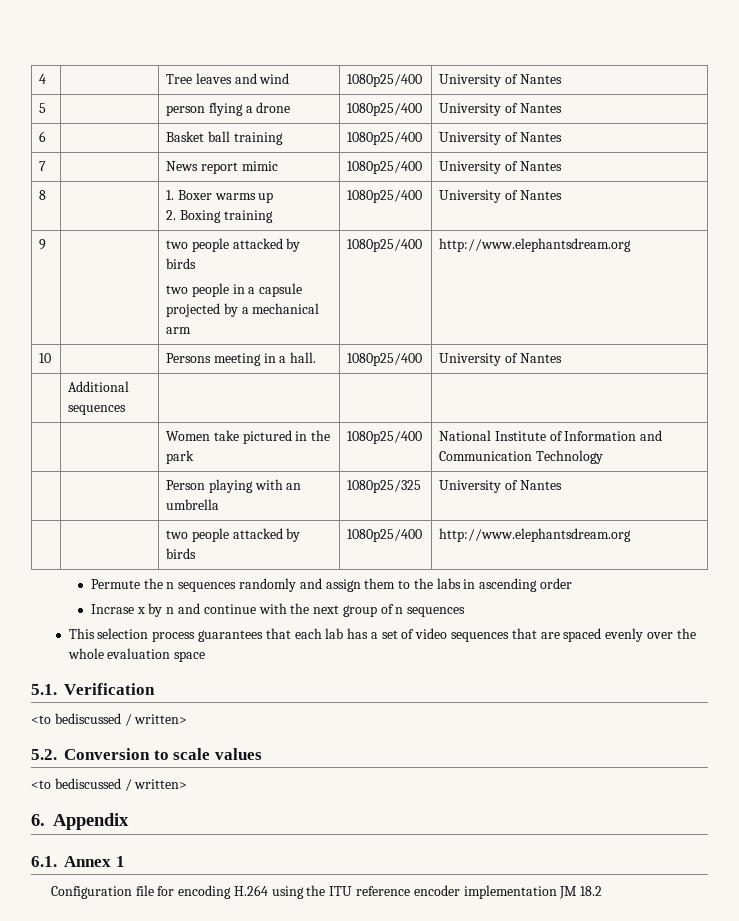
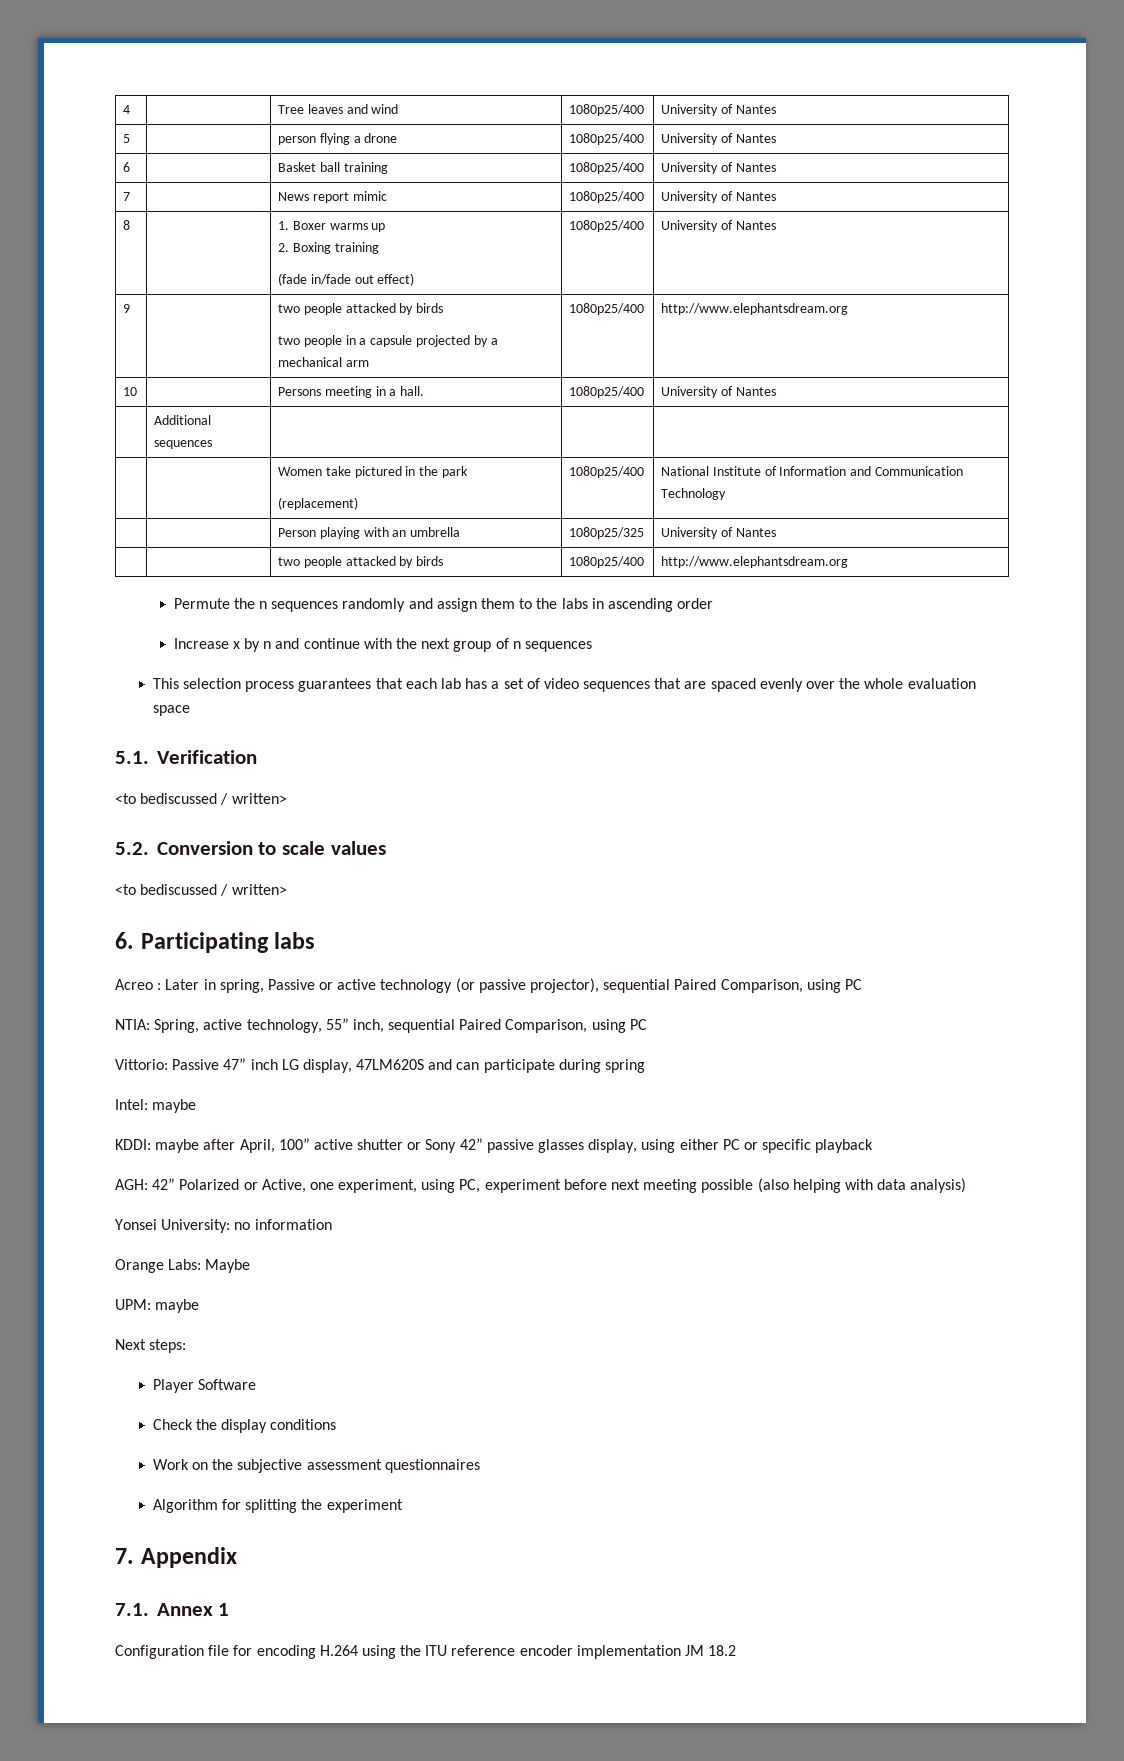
  8 | | 1. Boxer warms up
- 2. Boxing training | 1080p25/400 | University of Nantes
+ 2. Boxing training
+ (fade in/fade out effect) | 1080p25/400 | University of Nantes
- | | Women take pictured in the park | 1080p25/400 | National Institute of Information and Communication Technology
+ | | Women take pictured in the park
+ (replacement) | 1080p25/400 | National Institute of Information and Communication Technology
- Incrase x by n and continue with the next group of n sequences
+ Increase x by n and continue with the next group of n sequences
- 6. Appendix
+ 6. Participating labs
+ Acreo : Later in spring, Passive or active technology (or passive projector), sequential Paired Comparison, using PC
+ NTIA: Spring, active technology, 55” inch, sequential Paired Comparison, using PC
+ Vittorio: Passive 47” inch LG display, 47LM620S and can participate during spring
+ Intel: maybe
+ KDDI: maybe after April, 100” active shutter or Sony 42” passive glasses display, using either PC or specific playback
+ AGH: 42” Polarized or Active, one experiment, using PC, experiment before next meeting possible (also helping with data analysis)
+ Yonsei University: no information
+ Orange Labs: Maybe
+ UPM: maybe
+ Next steps:
+ Player Software
+ Check the display conditions
+ Work on the subjective assessment questionnaires
+ Algorithm for splitting the experiment
+ 7. Appendix
- 6.1. Annex 1
+ 7.1. Annex 1

